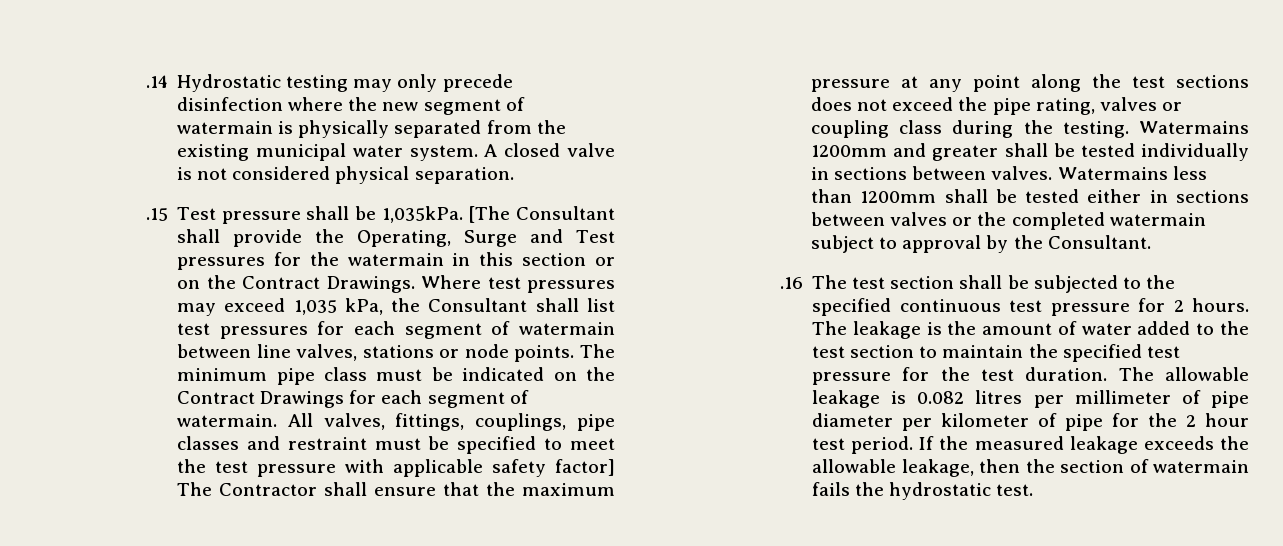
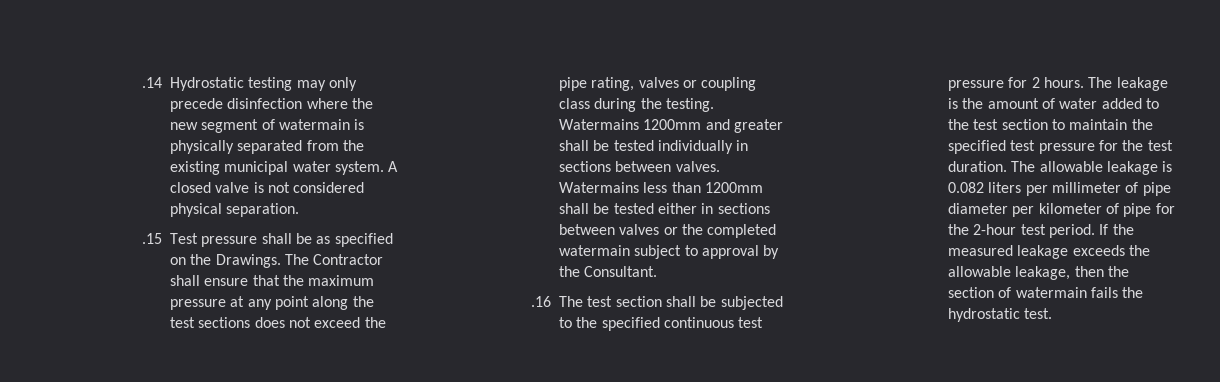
- .15 Test pressure shall be 1,035kPa. [The Consultant shall provide the Operating, Surge and Test pressures for the watermain in this section or on the Contract Drawings. Where test pressures may exceed 1,035 kPa, the Consultant shall list test pressures for each segment of watermain between line valves, stations or node points. The minimum pipe class must be indicated on the Contract Drawings for each segment of watermain. All valves, fittings, couplings, pipe classes and restraint must be specified to meet the test pressure with applicable safety factor] The Contractor shall ensure that the maximum pressure at any point along the test sections does not exceed the pipe rating, valves or coupling class during the testing.
+ .15 Test pressure shall be as specified on the Drawings. The Contractor shall ensure that the maximum pressure at any point along the test sections does not exceed the pipe rating, valves or coupling class during the testing.
- The allowable leakage is 0.082 litres per millimeter of pipe diameter per kilometer of pipe for the 2 hour test period.
+ The allowable leakage is 0.082 liters per millimeter of pipe diameter per kilometer of pipe for the 2-hour test period.

